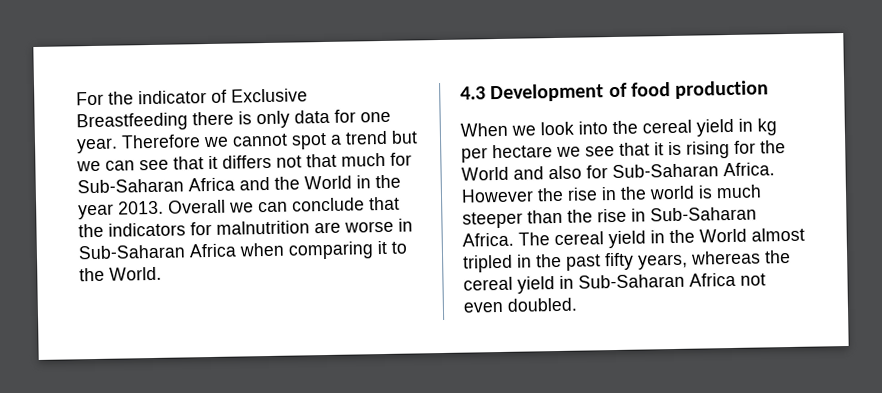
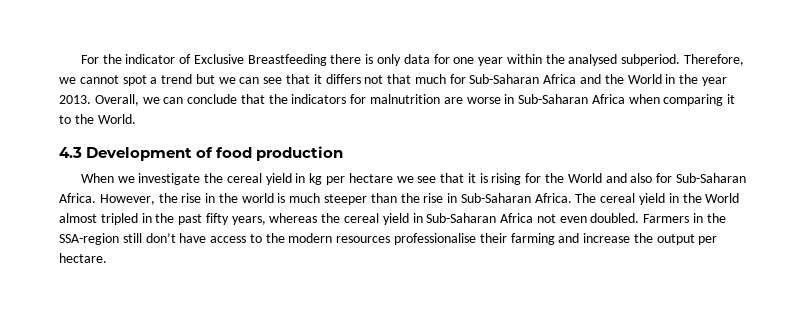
- For the indicator of Exclusive Breastfeeding there is only data for one year. Therefore we cannot spot a trend but we can see that it differs not that much for Sub-Saharan Africa and the World in the year 2013.
+ For the indicator of Exclusive Breastfeeding there is only data for one year within the analysed subperiod. Therefore, we cannot spot a trend but we can see that it differs not that much for Sub-Saharan Africa and the World in the year 2013.
- Overall we can conclude that the indicators for malnutrition are worse in Sub-Saharan Africa when comparing it to the World.
+ Overall, we can conclude that the indicators for malnutrition are worse in Sub-Saharan Africa when comparing it to the World.
- When we look into the cereal yield in kg per hectare we see that it is rising for the World and also for Sub-Saharan Africa.
+ When we investigate the cereal yield in kg per hectare we see that it is rising for the World and also for Sub-Saharan Africa.
- However the rise in the world is much steeper than the rise in Sub-Saharan Africa.
+ However, the rise in the world is much steeper than the rise in Sub-Saharan Africa.
+ Farmers in the SSA-region still don’t have access to the modern resources professionalise their farming and increase the output per hectare.

